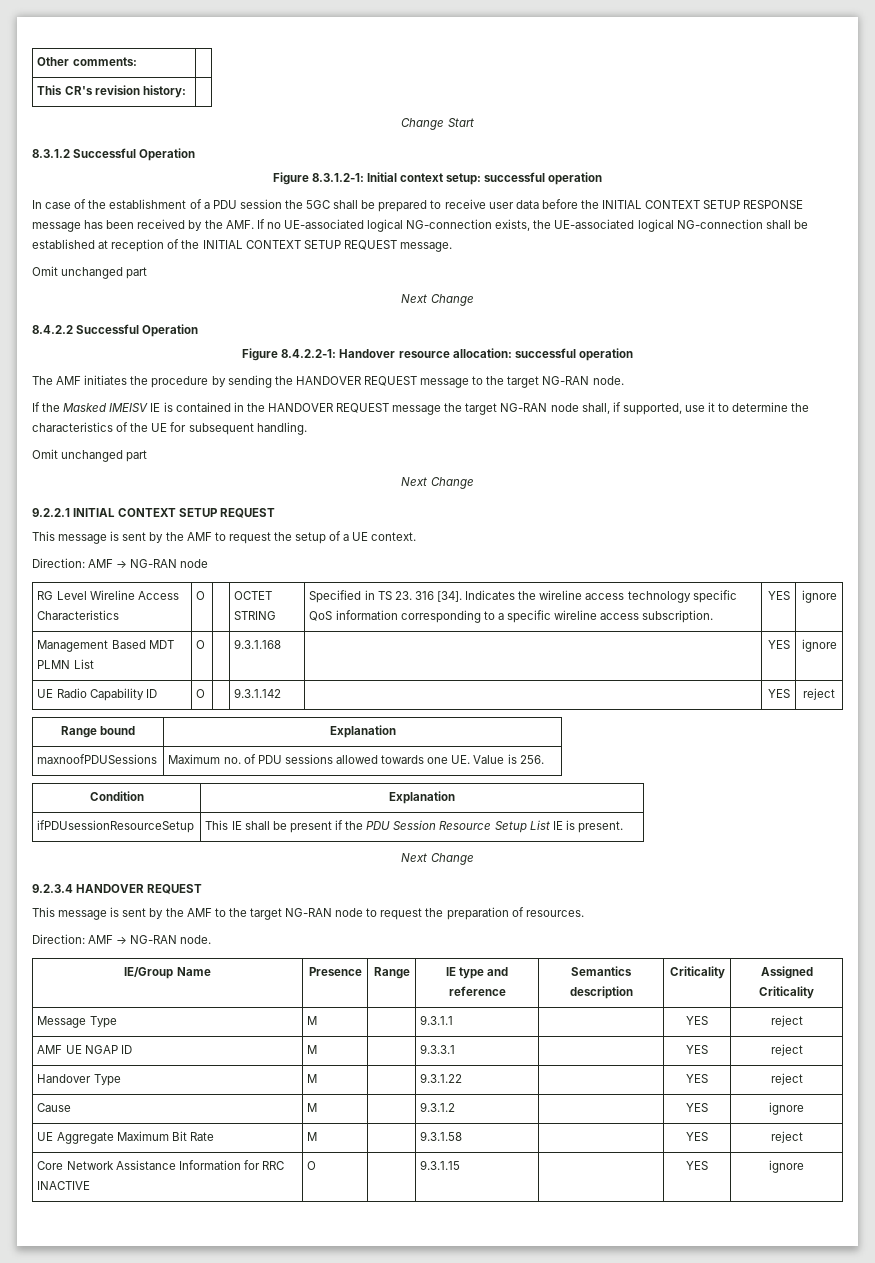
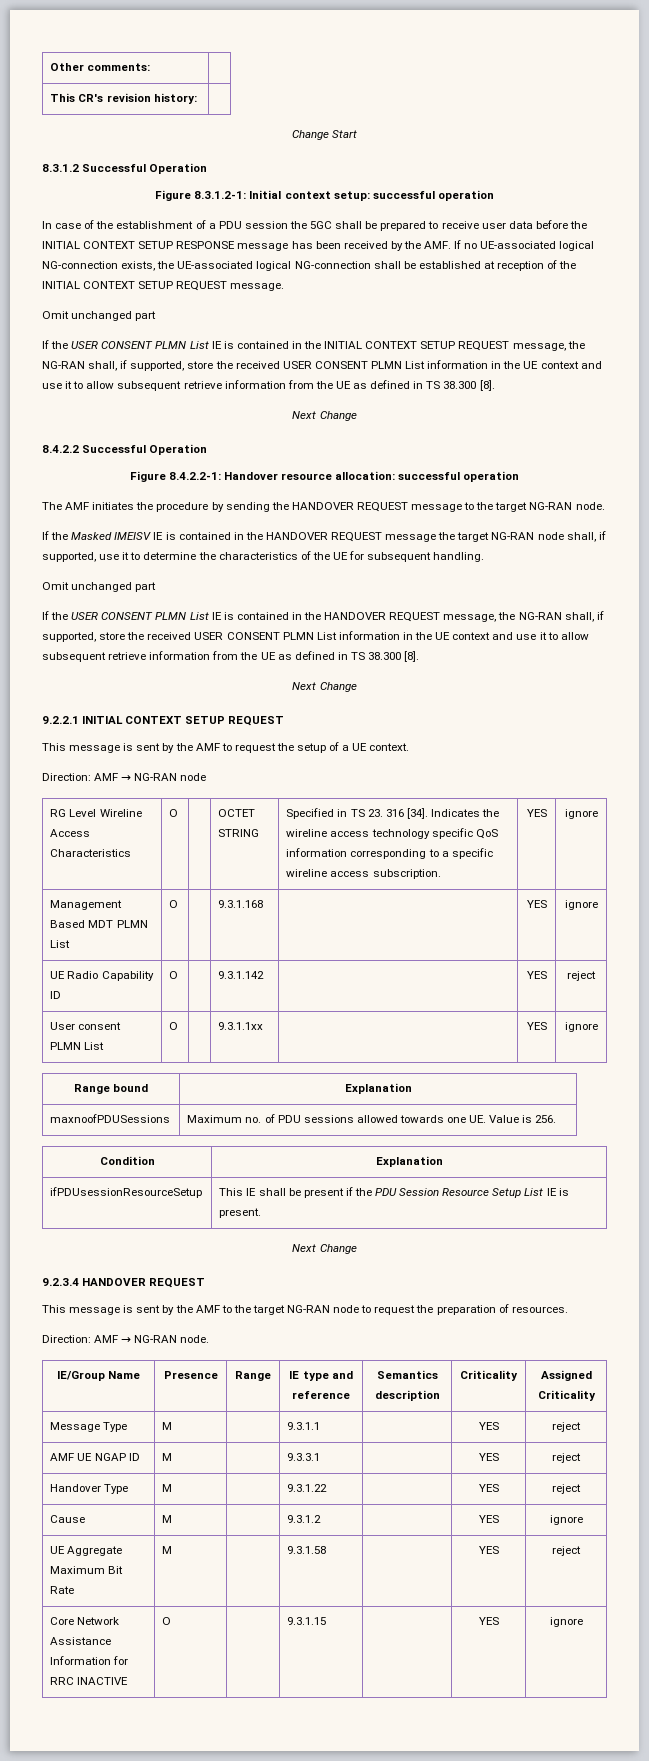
+ If the USER CONSENT PLMN List IE is contained in the INITIAL CONTEXT SETUP REQUEST message, the NG-RAN shall, if supported, store the received USER CONSENT PLMN List information in the UE context and use it to allow subsequent retrieve information from the UE as defined in TS 38.300 [8].
+ If the USER CONSENT PLMN List IE is contained in the HANDOVER REQUEST message, the NG-RAN shall, if supported, store the received USER CONSENT PLMN List information in the UE context and use it to allow subsequent retrieve information from the UE as defined in TS 38.300 [8].
+ User consent PLMN List | O | | 9.3.1.1xx | | YES | ignore

